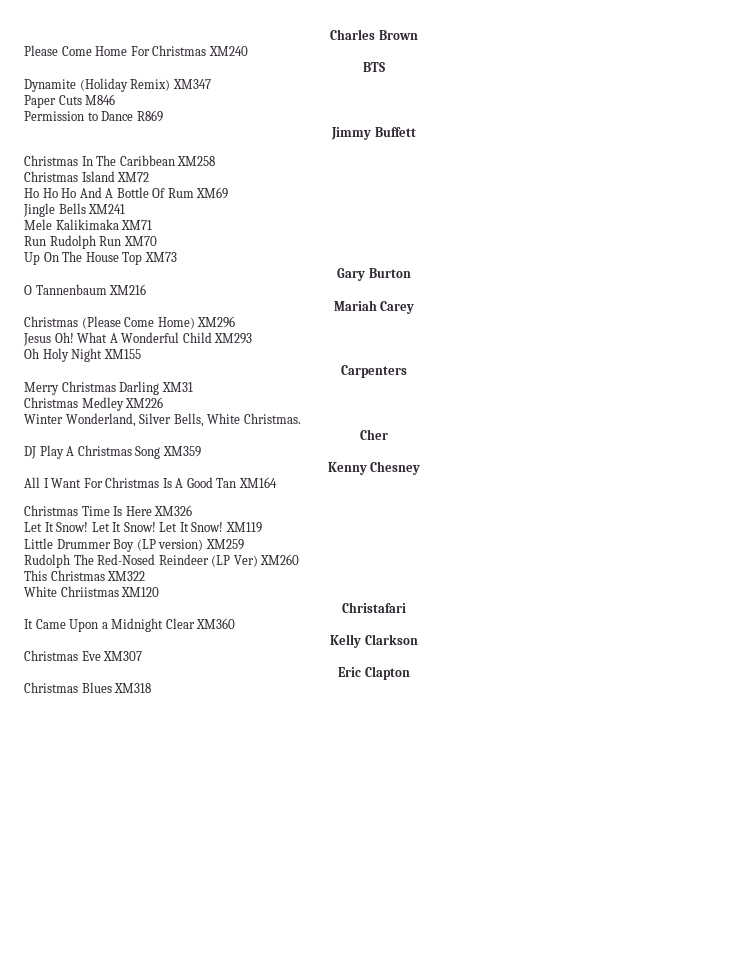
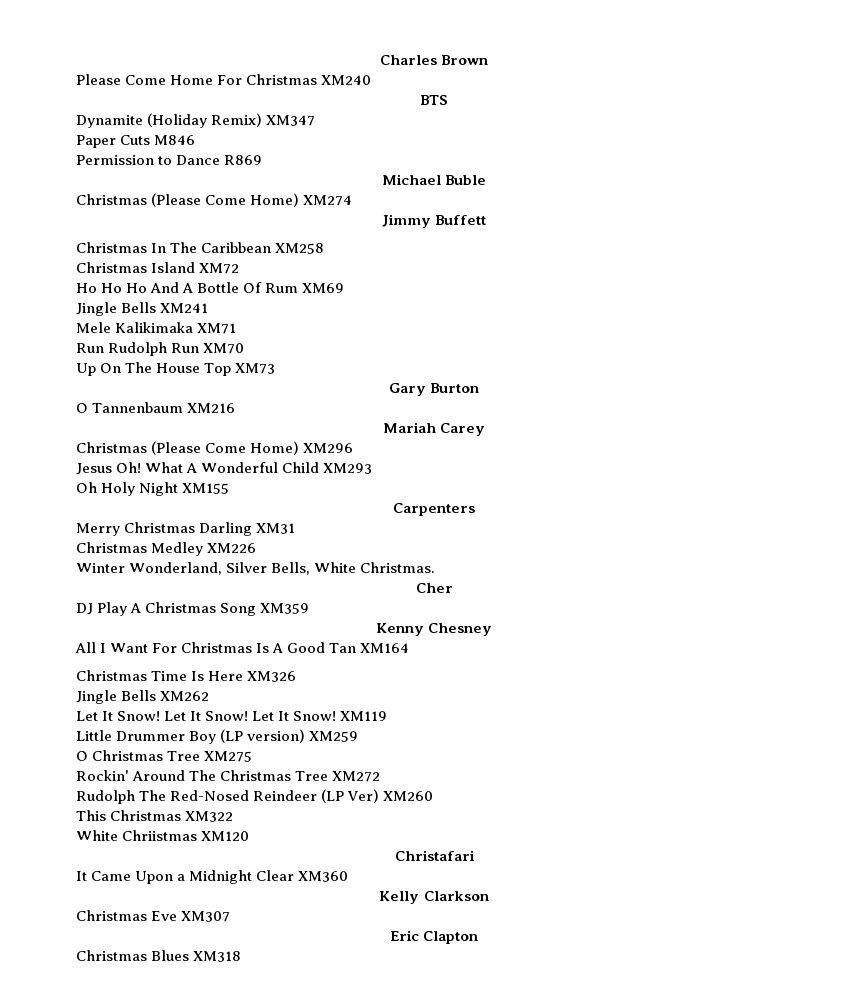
+ Michael Buble
+ Christmas (Please Come Home) XM274
+ Jingle Bells XM262
+ O Christmas Tree XM275
+ Rockin' Around The Christmas Tree XM272

